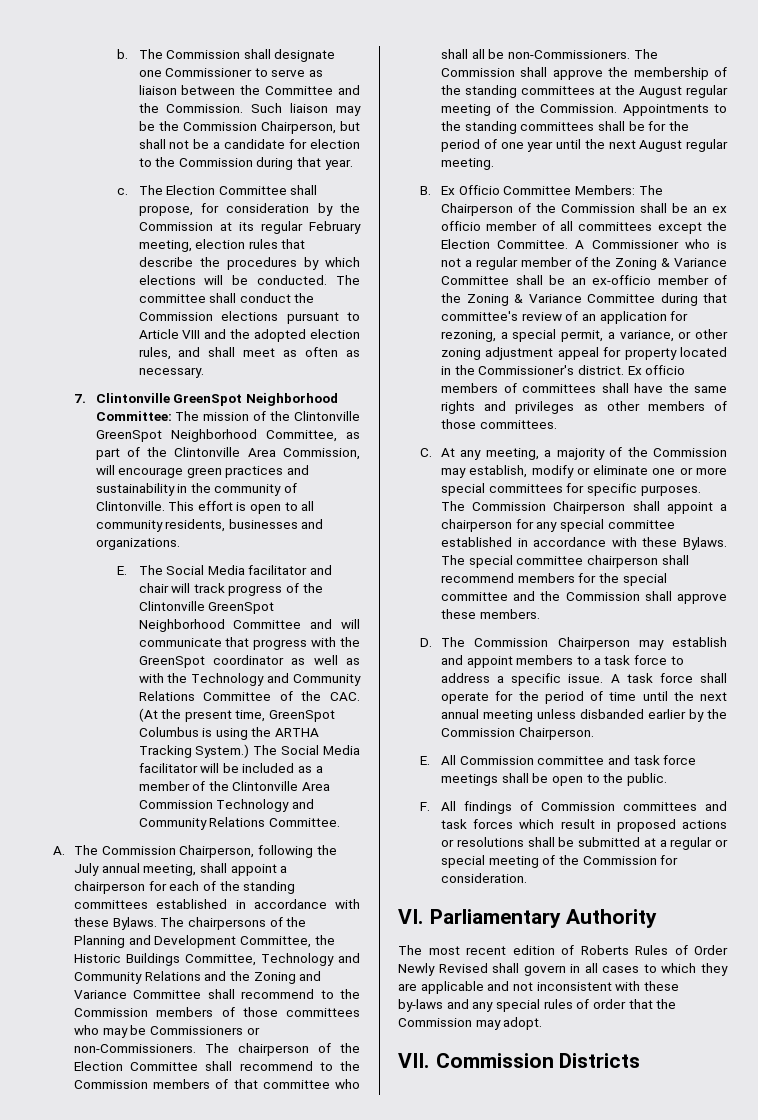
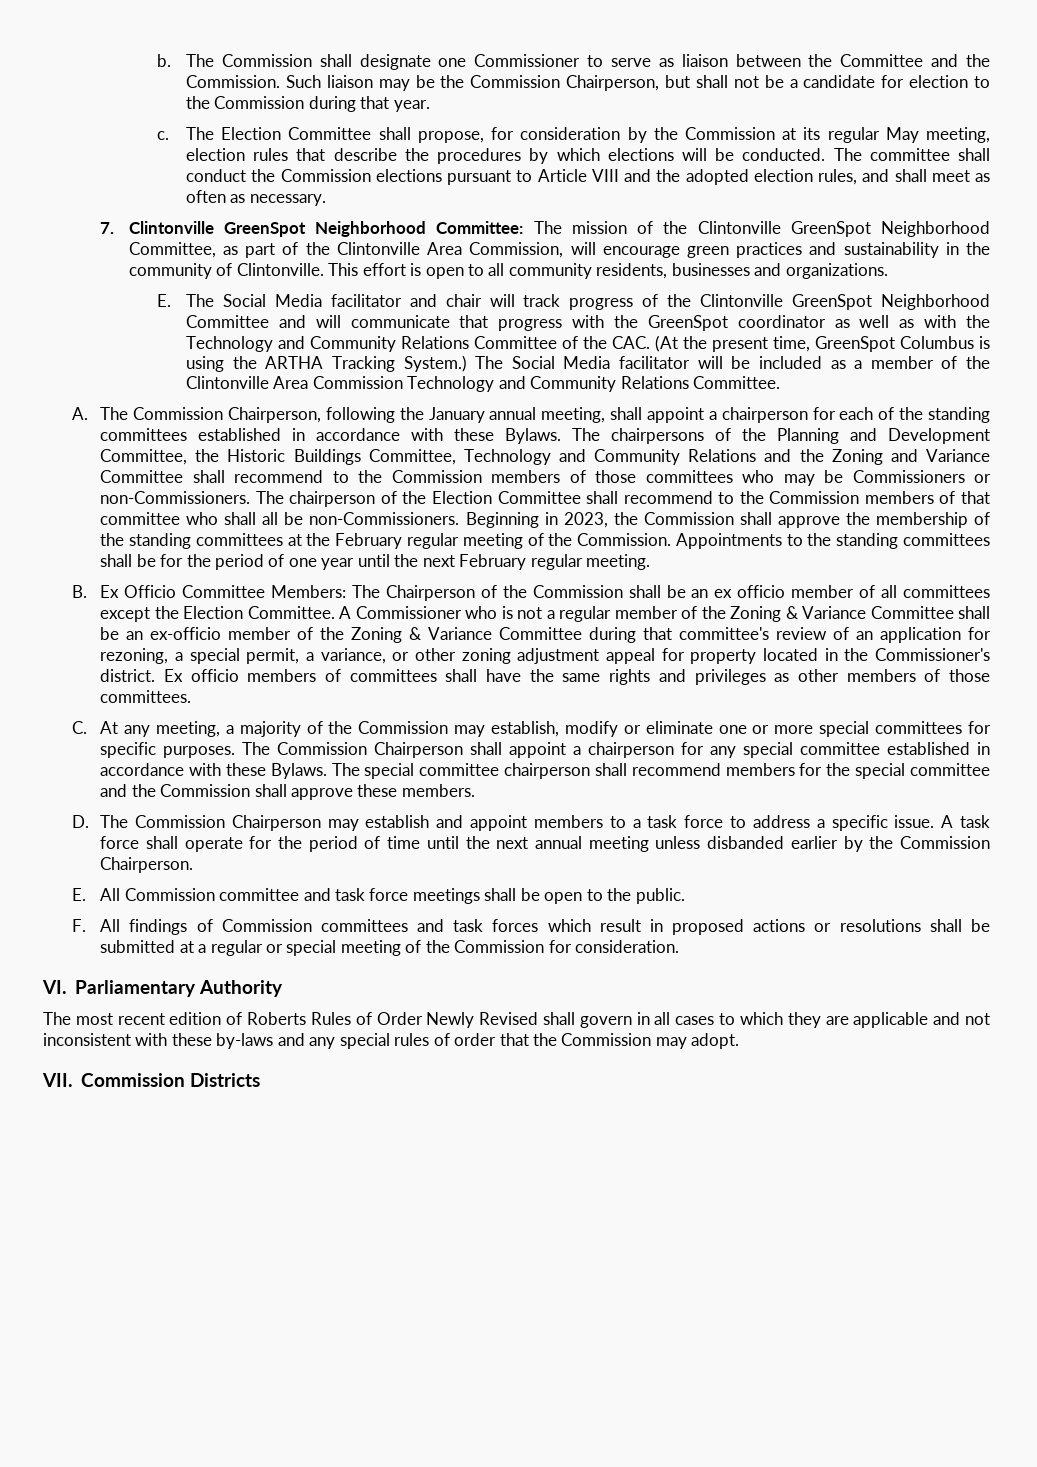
- The Election Committee shall propose, for consideration by the Commission at its regular February meeting, election rules that describe the procedures by which elections will be conducted.
+ The Election Committee shall propose, for consideration by the Commission at its regular May meeting, election rules that describe the procedures by which elections will be conducted.
- A. The Commission Chairperson, following the July annual meeting, shall appoint a chairperson for each of the standing committees established in accordance with these Bylaws.
+ A. The Commission Chairperson, following the January annual meeting, shall appoint a chairperson for each of the standing committees established in accordance with these Bylaws.
- The Commission shall approve the membership of the standing committees at the August regular meeting of the Commission.
+ Beginning in 2023, the Commission shall approve the membership of the standing committees at the February regular meeting of the Commission.
- Appointments to the standing committees shall be for the period of one year until the next August regular meeting.
+ Appointments to the standing committees shall be for the period of one year until the next February regular meeting.

